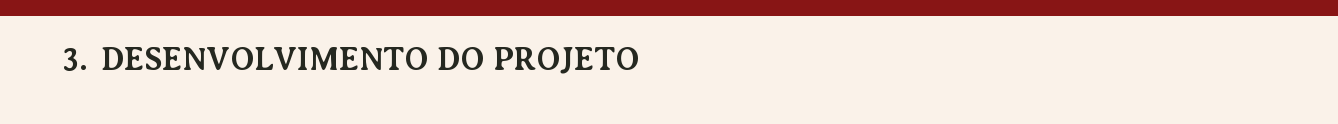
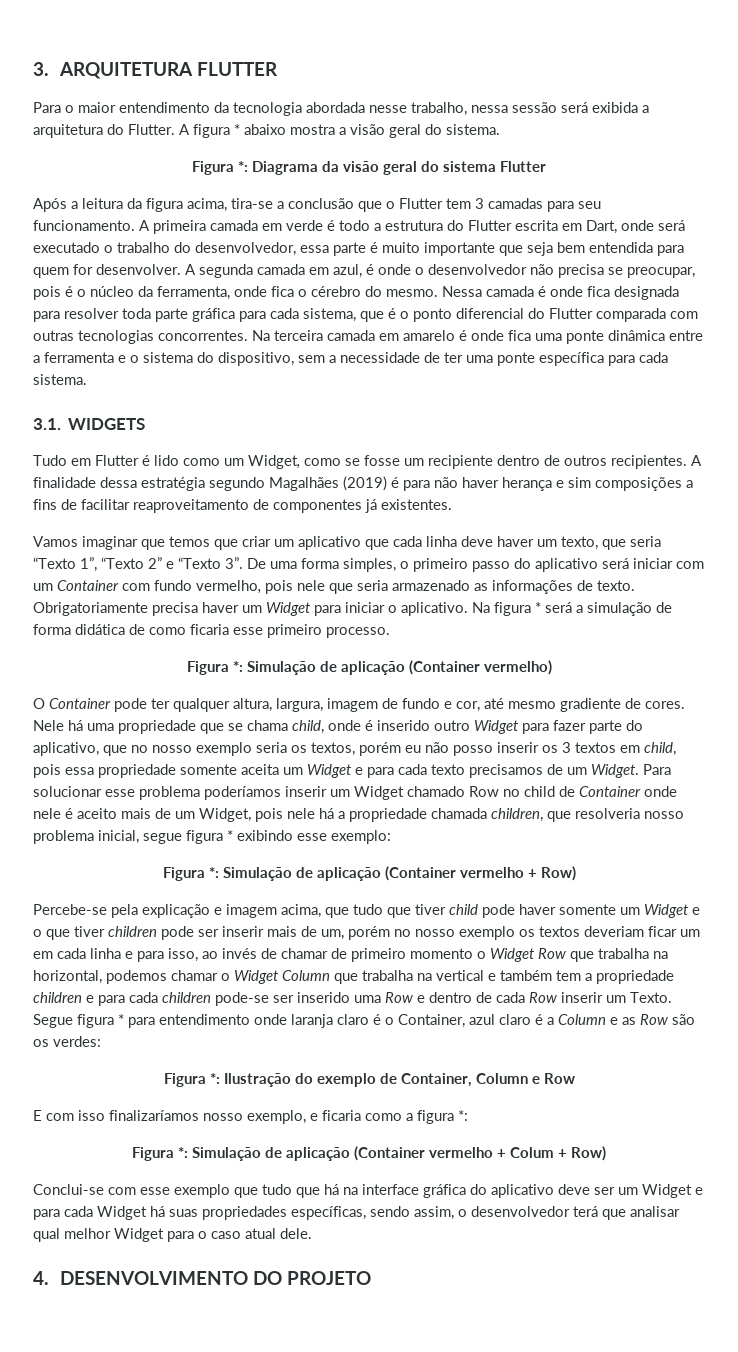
- 3. DESENVOLVIMENTO DO PROJETO
+ 3. ARQUITETURA FLUTTER
+ Para o maior entendimento da tecnologia abordada nesse trabalho, nessa sessão será exibida a arquitetura do Flutter. A figura * abaixo mostra a visão geral do sistema.
+ Figura *: Diagrama da visão geral do sistema Flutter
+ Após a leitura da figura acima, tira-se a conclusão que o Flutter tem 3 camadas para seu funcionamento. A primeira camada em verde é todo a estrutura do Flutter escrita em Dart, onde será executado o trabalho do desenvolvedor, essa parte é muito importante que seja bem entendida para quem for desenvolver. A segunda camada em azul, é onde o desenvolvedor não precisa se preocupar, pois é o núcleo da ferramenta, onde fica o cérebro do mesmo. Nessa camada é onde fica designada para resolver toda parte gráfica para cada sistema, que é o ponto diferencial do Flutter comparada com outras tecnologias concorrentes. Na terceira camada em amarelo é onde fica uma ponte dinâmica entre a ferramenta e o sistema do dispositivo, sem a necessidade de ter uma ponte específica para cada sistema.
+ 3.1. WIDGETS
+ Tudo em Flutter é lido como um Widget, como se fosse um recipiente dentro de outros recipientes. A finalidade dessa estratégia segundo Magalhães (2019) é para não haver herança e sim composições a fins de facilitar reaproveitamento de componentes já existentes.
+ Vamos imaginar que temos que criar um aplicativo que cada linha deve haver um texto, que seria “Texto 1”, “Texto 2” e “Texto 3”. De uma forma simples, o primeiro passo do aplicativo será iniciar com um Container com fundo vermelho, pois nele que seria armazenado as informações de texto. Obrigatoriamente precisa haver um Widget para iniciar o aplicativo. Na figura * será a simulação de forma didática de como ficaria esse primeiro processo.
+ Figura *: Simulação de aplicação (Container vermelho)
+ O Container pode ter qualquer altura, largura, imagem de fundo e cor, até mesmo gradiente de cores. Nele há uma propriedade que se chama child, onde é inserido outro Widget para fazer parte do aplicativo, que no nosso exemplo seria os textos, porém eu não posso inserir os 3 textos em child, pois essa propriedade somente aceita um Widget e para cada texto precisamos de um Widget. Para solucionar esse problema poderíamos inserir um Widget chamado Row no child de Container onde nele é aceito mais de um Widget, pois nele há a propriedade chamada children, que resolveria nosso problema inicial, segue figura * exibindo esse exemplo:
+ Figura *: Simulação de aplicação (Container vermelho + Row)
+ Percebe-se pela explicação e imagem acima, que tudo que tiver child pode haver somente um Widget e o que tiver children pode ser inserir mais de um, porém no nosso exemplo os textos deveriam ficar um em cada linha e para isso, ao invés de chamar de primeiro momento o Widget Row que trabalha na horizontal, podemos chamar o Widget Column que trabalha na vertical e também tem a propriedade children e para cada children pode-se ser inserido uma Row e dentro de cada Row inserir um Texto. Segue figura * para entendimento onde laranja claro é o Container, azul claro é a Column e as Row são os verdes:
+ Figura *: Ilustração do exemplo de Container, Column e Row
+ E com isso finalizaríamos nosso exemplo, e ficaria como a figura *:
+ Figura *: Simulação de aplicação (Container vermelho + Colum + Row)
+ Conclui-se com esse exemplo que tudo que há na interface gráfica do aplicativo deve ser um Widget e para cada Widget há suas propriedades específicas, sendo assim, o desenvolvedor terá que analisar qual melhor Widget para o caso atual dele.
+ 4. DESENVOLVIMENTO DO PROJETO

